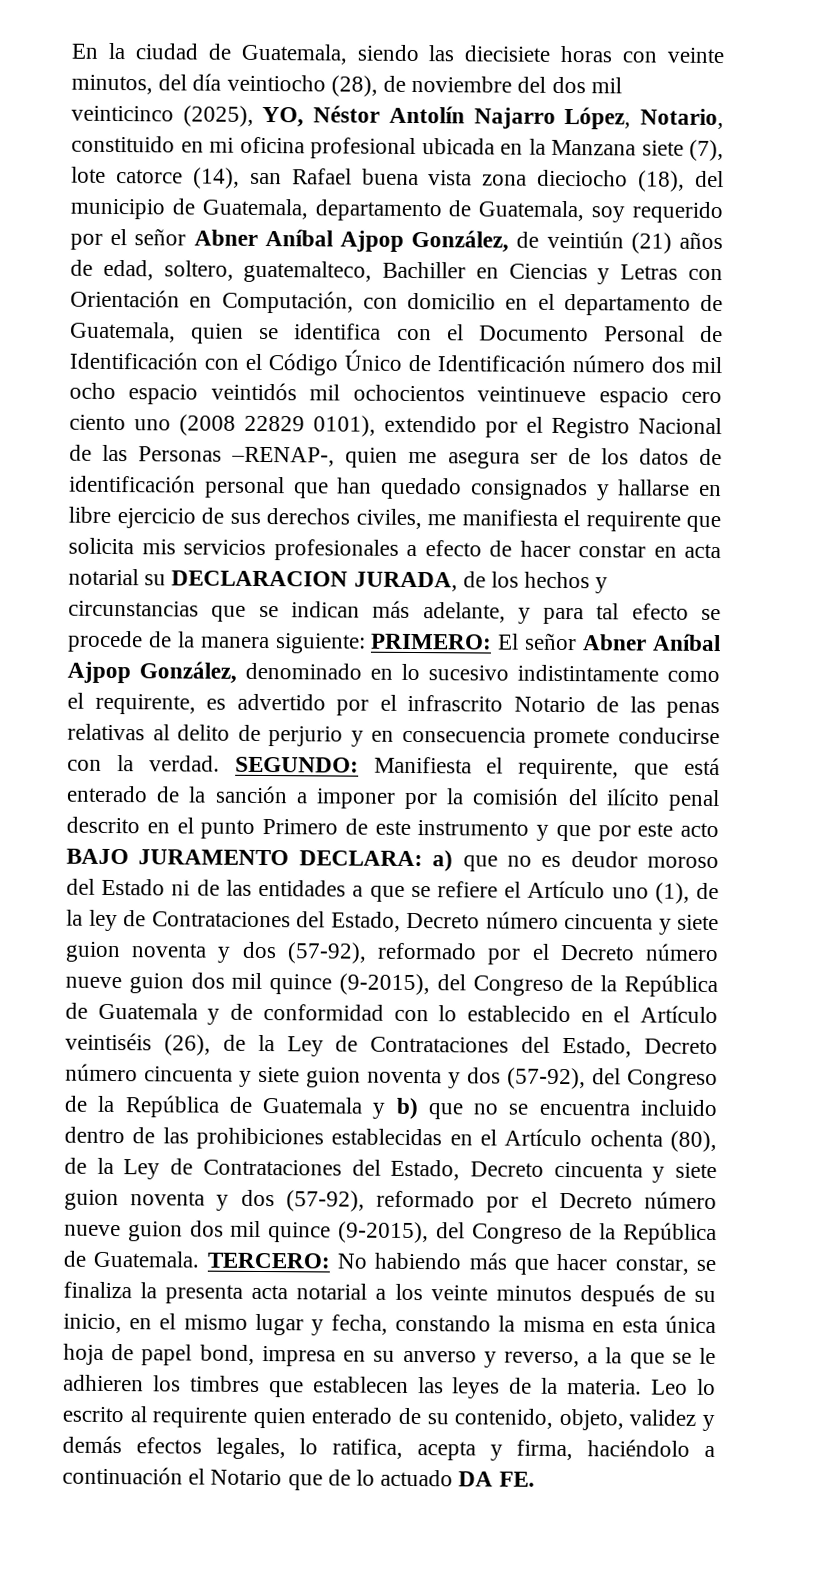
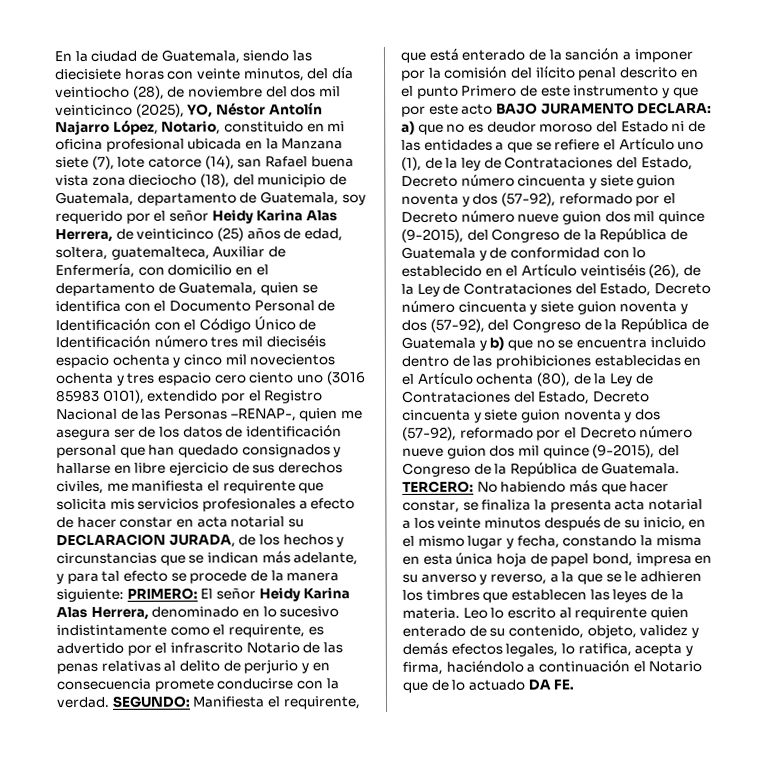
- En la ciudad de Guatemala, siendo las diecisiete horas con veinte minutos, del día veintiocho (28), de noviembre del dos mil veinticinco (2025), YO, Néstor Antolín Najarro López, Notario, constituido en mi oficina profesional ubicada en la Manzana siete (7), lote catorce (14), san Rafael buena vista zona dieciocho (18), del municipio de Guatemala, departamento de Guatemala, soy requerido por el señor Abner Aníbal Ajpop González, de veintiún (21) años de edad, soltero, guatemalteco, Bachiller en Ciencias y Letras con Orientación en Computación, con domicilio en el departamento de Guatemala, quien se identifica con el Documento Personal de Identificación con el Código Único de Identificación número dos mil ocho espacio veintidós mil ochocientos veintinueve espacio cero ciento uno (2008 22829 0101), extendido por el Registro Nacional de las Personas –RENAP-, quien me asegura ser de los datos de identificación personal que han quedado consignados y hallarse en libre ejercicio de sus derechos civiles, me manifiesta el requirente que solicita mis servicios profesionales a efecto de hacer constar en acta notarial su DECLARACION JURADA, de los hechos y circunstancias que se indican más adelante, y para tal efecto se procede de la manera siguiente:
+ En la ciudad de Guatemala, siendo las diecisiete horas con veinte minutos, del día veintiocho (28), de noviembre del dos mil veinticinco (2025), YO, Néstor Antolín Najarro López, Notario, constituido en mi oficina profesional ubicada en la Manzana siete (7), lote catorce (14), san Rafael buena vista zona dieciocho (18), del municipio de Guatemala, departamento de Guatemala, soy requerido por el señor Heidy Karina Alas Herrera, de veinticinco (25) años de edad, soltera, guatemalteca, Auxiliar de Enfermería, con domicilio en el departamento de Guatemala, quien se identifica con el Documento Personal de Identificación con el Código Único de Identificación número tres mil dieciséis espacio ochenta y cinco mil novecientos ochenta y tres espacio cero ciento uno (3016 85983 0101), extendido por el Registro Nacional de las Personas –RENAP-, quien me asegura ser de los datos de identificación personal que han quedado consignados y hallarse en libre ejercicio de sus derechos civiles, me manifiesta el requirente que solicita mis servicios profesionales a efecto de hacer constar en acta notarial su DECLARACION JURADA, de los hechos y circunstancias que se indican más adelante, y para tal efecto se procede de la manera siguiente:
- El señor Abner Aníbal Ajpop González, denominado en lo sucesivo indistintamente como el requirente, es advertido por el infrascrito Notario de las penas relativas al delito de perjurio y en consecuencia promete conducirse con la verdad.
+ El señor Heidy Karina Alas Herrera, denominado en lo sucesivo indistintamente como el requirente, es advertido por el infrascrito Notario de las penas relativas al delito de perjurio y en consecuencia promete conducirse con la verdad.

